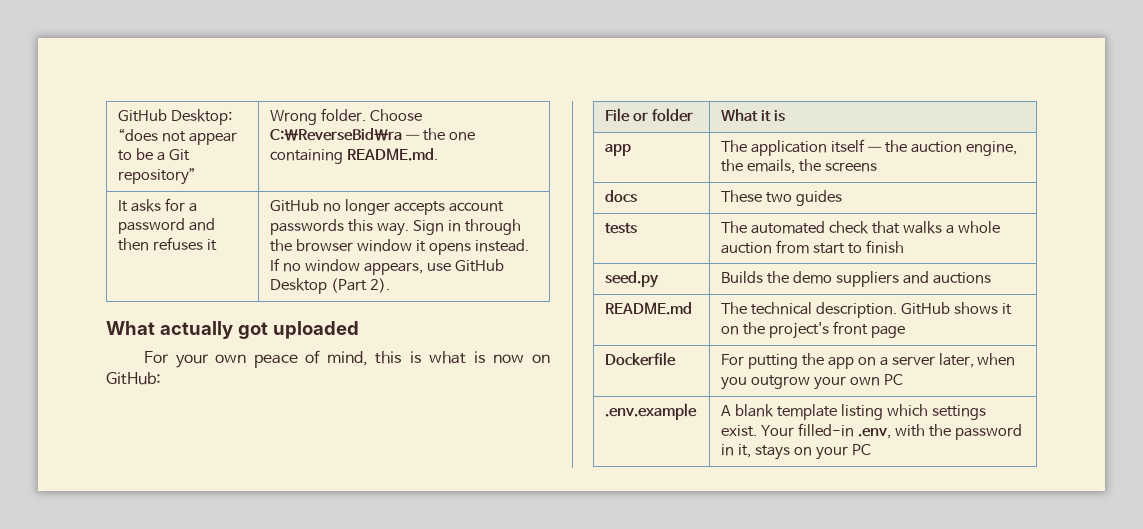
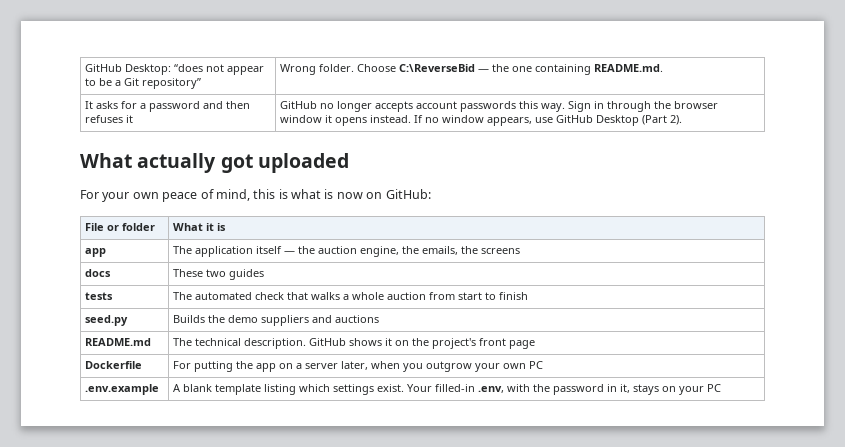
- GitHub Desktop: “does not appear to be a Git repository” | Wrong folder. Choose C:\ReverseBid\ra — the one containing README.md.
+ GitHub Desktop: “does not appear to be a Git repository” | Wrong folder. Choose C:\ReverseBid — the one containing README.md.

